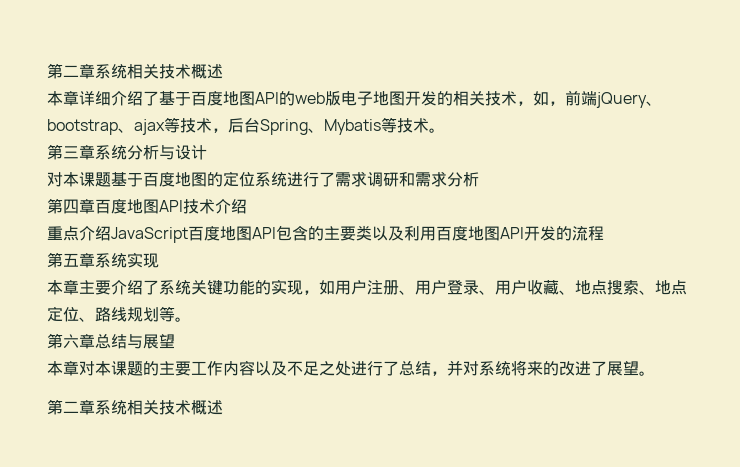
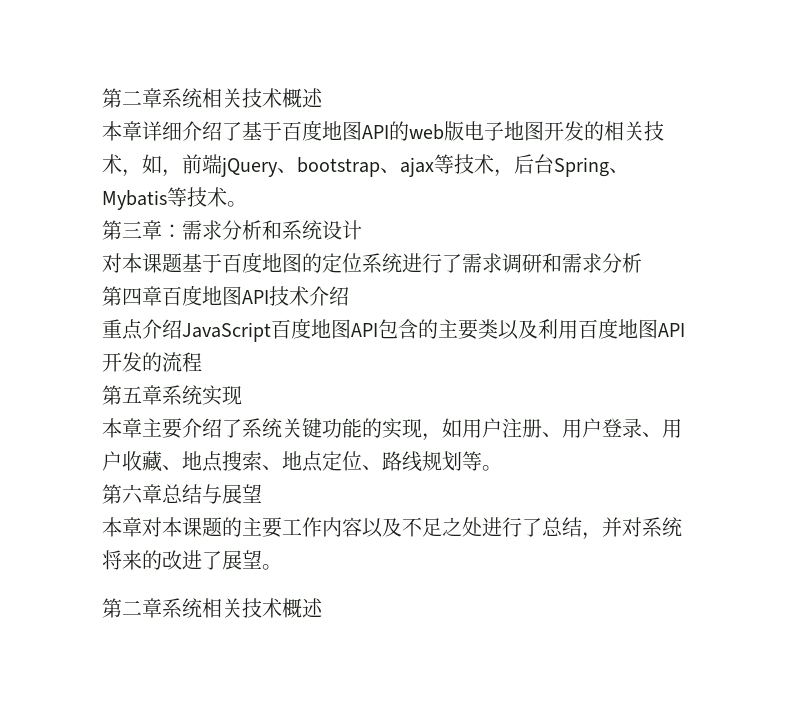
- 第三章系统分析与设计
+ 第三章：需求分析和系统设计

